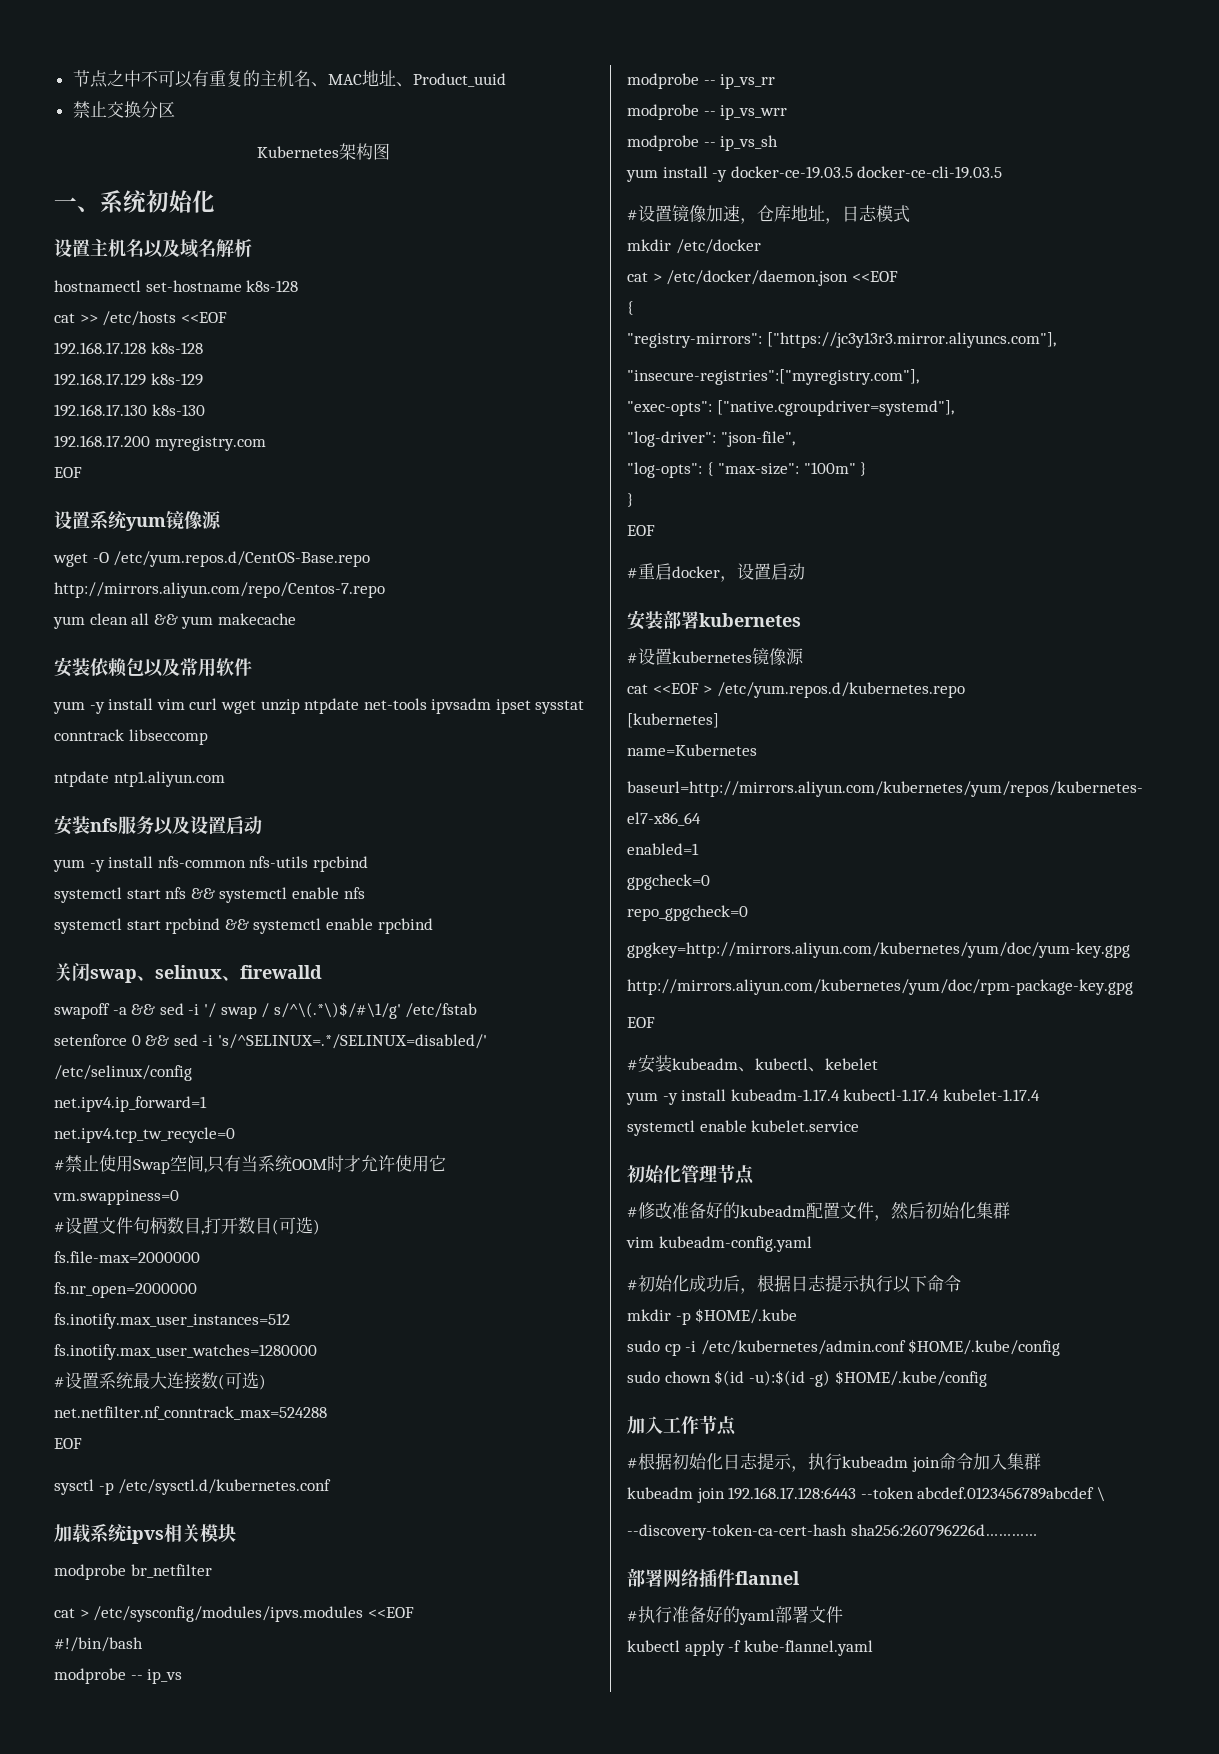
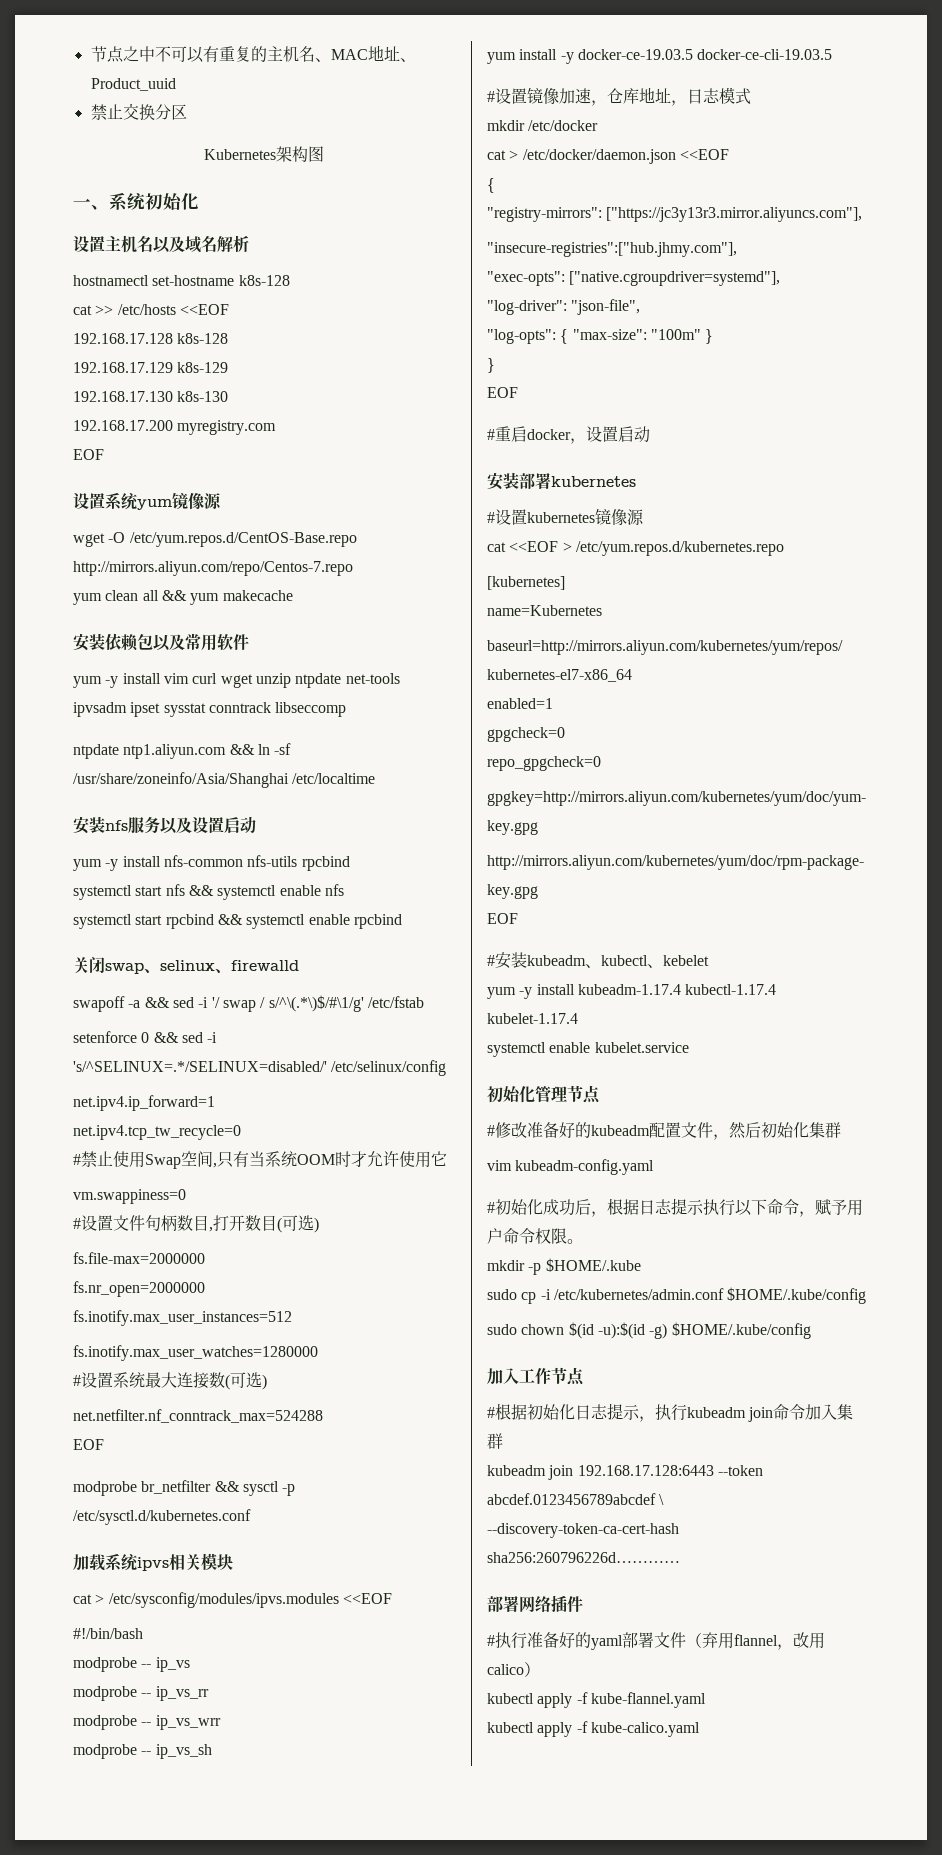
- ntpdate ntp1.aliyun.com
+ ntpdate ntp1.aliyun.com && ln -sf /usr/share/zoneinfo/Asia/Shanghai /etc/localtime
- sysctl -p /etc/sysctl.d/kubernetes.conf
+ modprobe br_netfilter && sysctl -p /etc/sysctl.d/kubernetes.conf
- modprobe br_netfilter
- "insecure-registries":["myregistry.com"],
+ "insecure-registries":["hub.jhmy.com"],
- #初始化成功后，根据日志提示执行以下命令
+ #初始化成功后，根据日志提示执行以下命令，赋予用户命令权限。
- 部署网络插件flannel
+ 部署网络插件
- #执行准备好的yaml部署文件
+ #执行准备好的yaml部署文件（弃用flannel，改用calico）
+ kubectl apply -f kube-calico.yaml

